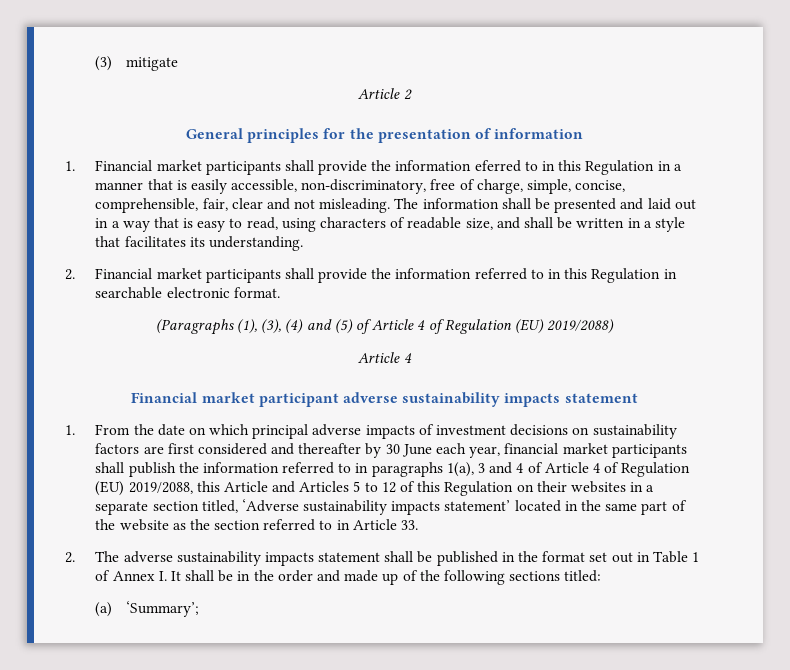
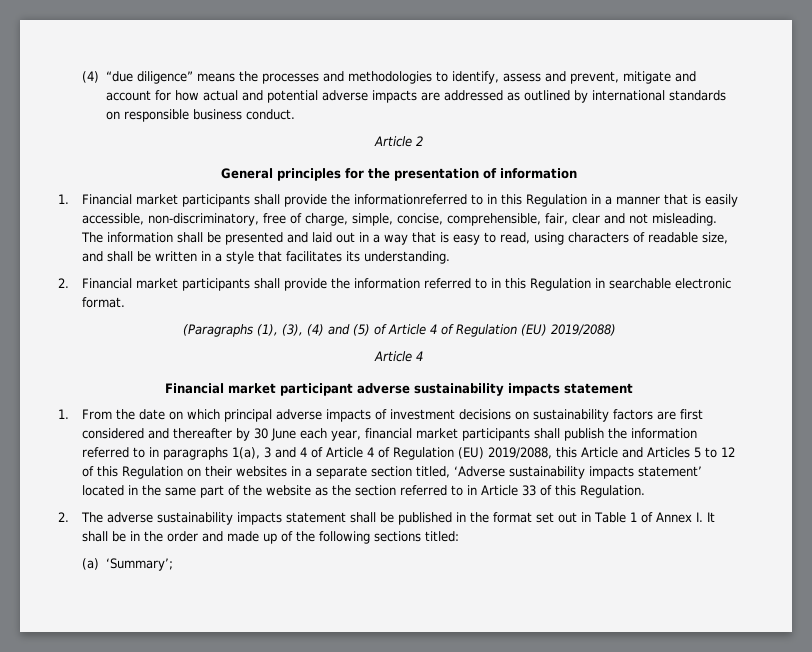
- (3) mitigate
+ (4) “due diligence” means the processes and methodologies to identify, assess and prevent, mitigate and account for how actual and potential adverse impacts are addressed as outlined by international standards on responsible business conduct.
- 1. Financial market participants shall provide the information eferred to in this Regulation in a manner that is easily accessible, non-discriminatory, free of charge, simple, concise, comprehensible, fair, clear and not misleading.
+ 1. Financial market participants shall provide the informationreferred to in this Regulation in a manner that is easily accessible, non-discriminatory, free of charge, simple, concise, comprehensible, fair, clear and not misleading.
- 1. From the date on which principal adverse impacts of investment decisions on sustainability factors are first considered and thereafter by 30 June each year, financial market participants shall publish the information referred to in paragraphs 1(a), 3 and 4 of Article 4 of Regulation (EU) 2019/2088, this Article and Articles 5 to 12 of this Regulation on their websites in a separate section titled, ‘Adverse sustainability impacts statement’ located in the same part of the website as the section referred to in Article 33.
+ 1. From the date on which principal adverse impacts of investment decisions on sustainability factors are first considered and thereafter by 30 June each year, financial market participants shall publish the information referred to in paragraphs 1(a), 3 and 4 of Article 4 of Regulation (EU) 2019/2088, this Article and Articles 5 to 12 of this Regulation on their websites in a separate section titled, ‘Adverse sustainability impacts statement’ located in the same part of the website as the section referred to in Article 33 of this Regulation.

